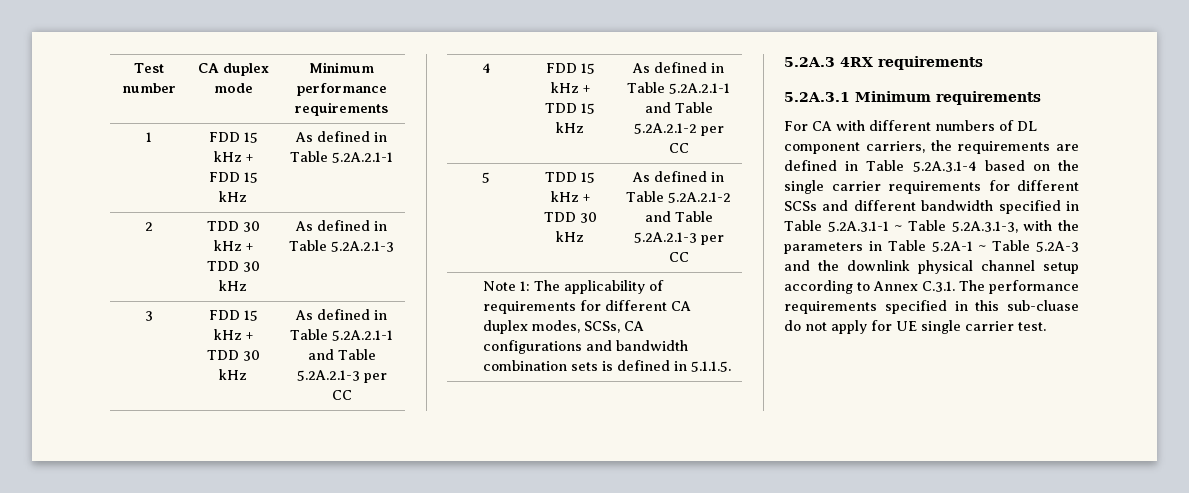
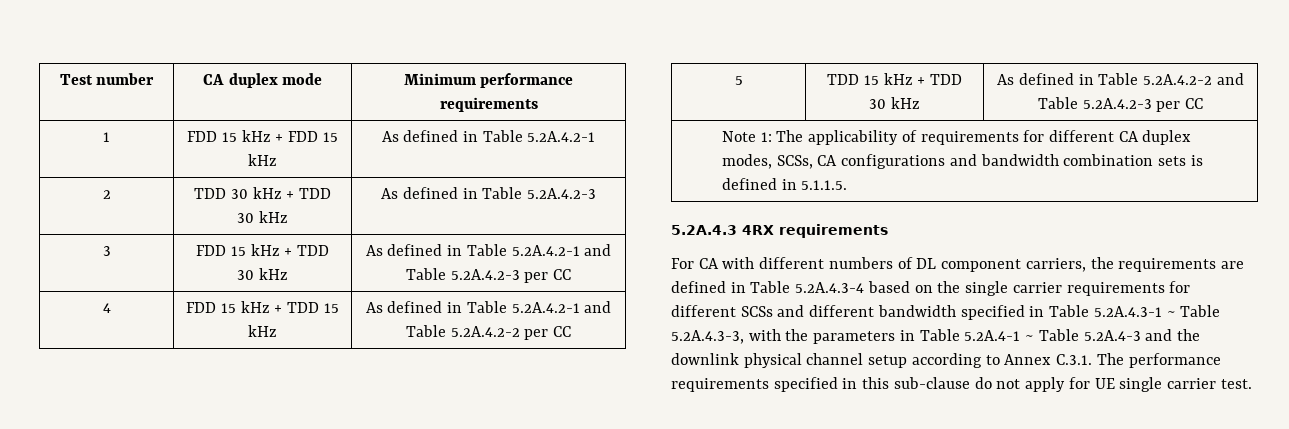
- 1 | FDD 15 kHz + FDD 15 kHz | As defined in Table 5.2A.2.1-1
+ 1 | FDD 15 kHz + FDD 15 kHz | As defined in Table 5.2A.4.2-1
- 2 | TDD 30 kHz + TDD 30 kHz | As defined in Table 5.2A.2.1-3
+ 2 | TDD 30 kHz + TDD 30 kHz | As defined in Table 5.2A.4.2-3
- 3 | FDD 15 kHz + TDD 30 kHz | As defined in Table 5.2A.2.1-1 and Table 5.2A.2.1-3 per CC
+ 3 | FDD 15 kHz + TDD 30 kHz | As defined in Table 5.2A.4.2-1 and Table 5.2A.4.2-3 per CC
- 4 | FDD 15 kHz + TDD 15 kHz | As defined in Table 5.2A.2.1-1 and Table 5.2A.2.1-2 per CC
+ 4 | FDD 15 kHz + TDD 15 kHz | As defined in Table 5.2A.4.2-1 and Table 5.2A.4.2-2 per CC
- 5 | TDD 15 kHz + TDD 30 kHz | As defined in Table 5.2A.2.1-2 and Table 5.2A.2.1-3 per CC
+ 5 | TDD 15 kHz + TDD 30 kHz | As defined in Table 5.2A.4.2-2 and Table 5.2A.4.2-3 per CC
- 5.2A.3 4RX requirements
+ 5.2A.4.3 4RX requirements
- 5.2A.3.1 Minimum requirements
- For CA with different numbers of DL component carriers, the requirements are defined in Table 5.2A.3.1-4 based on the single carrier requirements for different SCSs and different bandwidth specified in Table 5.2A.3.1-1 ~ Table 5.2A.3.1-3, with the parameters in Table 5.2A-1 ~ Table 5.2A-3 and the downlink physical channel setup according to Annex C.3.1. The performance requirements specified in this sub-cluase do not apply for UE single carrier test.
+ For CA with different numbers of DL component carriers, the requirements are defined in Table 5.2A.4.3-4 based on the single carrier requirements for different SCSs and different bandwidth specified in Table 5.2A.4.3-1 ~ Table 5.2A.4.3-3, with the parameters in Table 5.2A.4-1 ~ Table 5.2A.4-3 and the downlink physical channel setup according to Annex C.3.1. The performance requirements specified in this sub-clause do not apply for UE single carrier test.

